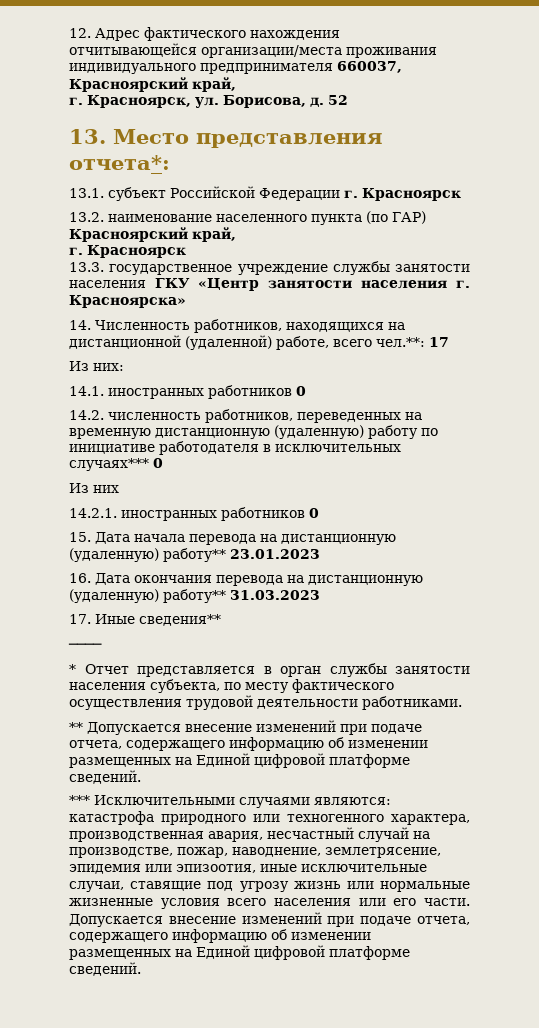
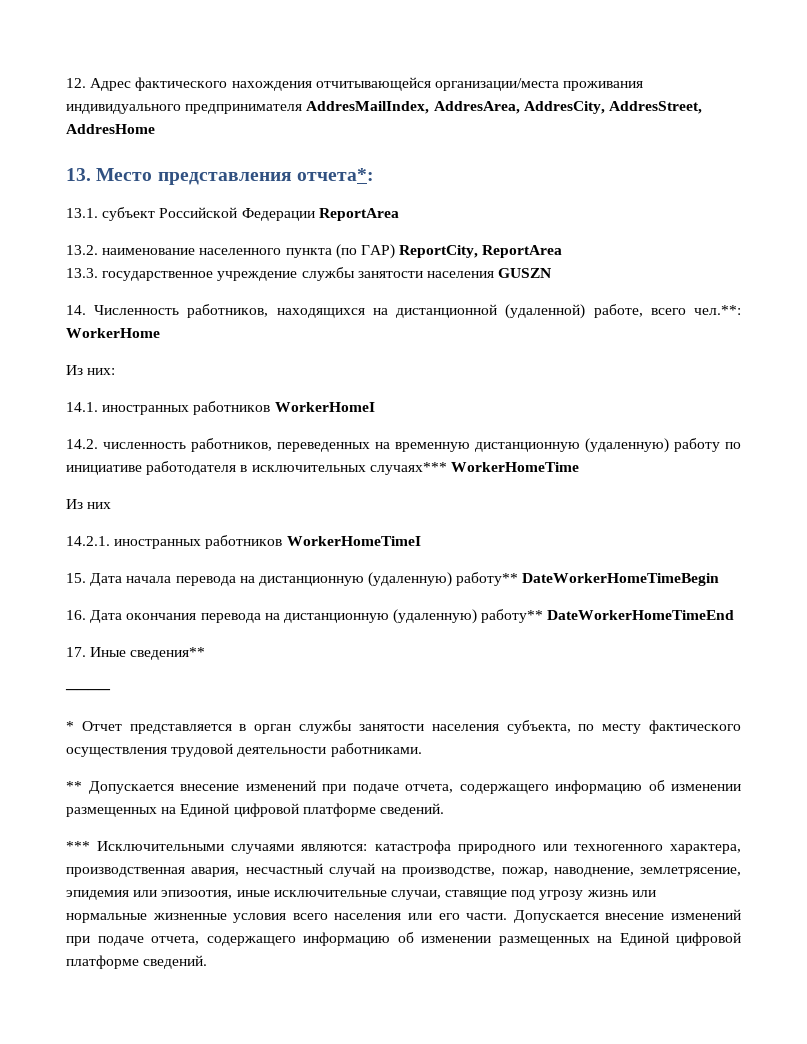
- 12. Адрес фактического нахождения отчитывающейся организации/места проживания индивидуального предпринимателя 660037, Красноярский край,
- г. Красноярск, ул. Борисова, д. 52
+ 12. Адрес фактического нахождения отчитывающейся организации/места проживания индивидуального предпринимателя AddresMailIndex, AddresArea, AddresCity, AddresStreet, AddresHome
- 13.1. субъект Российской Федерации г. Красноярск
+ 13.1. субъект Российской Федерации ReportArea
- 13.2. наименование населенного пункта (по ГАР) Красноярский край,
- г. Красноярск
+ 13.2. наименование населенного пункта (по ГАР) ReportCity, ReportArea
- 13.3. государственное учреждение службы занятости населения ГКУ «Центр занятости населения г. Красноярска»
+ 13.3. государственное учреждение службы занятости населения GUSZN
- 14. Численность работников, находящихся на дистанционной (удаленной) работе, всего чел.**: 17
+ 14. Численность работников, находящихся на дистанционной (удаленной) работе, всего чел.**: WorkerHome
- 14.1. иностранных работников 0
+ 14.1. иностранных работников WorkerHomeI
- 14.2. численность работников, переведенных на временную дистанционную (удаленную) работу по инициативе работодателя в исключительных случаях*** 0
+ 14.2. численность работников, переведенных на временную дистанционную (удаленную) работу по инициативе работодателя в исключительных случаях*** WorkerHomeTime
- 14.2.1. иностранных работников 0
+ 14.2.1. иностранных работников WorkerHomeTimeI
- 15. Дата начала перевода на дистанционную (удаленную) работу** 23.01.2023
+ 15. Дата начала перевода на дистанционную (удаленную) работу** DateWorkerHomeTimeBegin
- 16. Дата окончания перевода на дистанционную (удаленную) работу** 31.03.2023
+ 16. Дата окончания перевода на дистанционную (удаленную) работу** DateWorkerHomeTimeEnd

